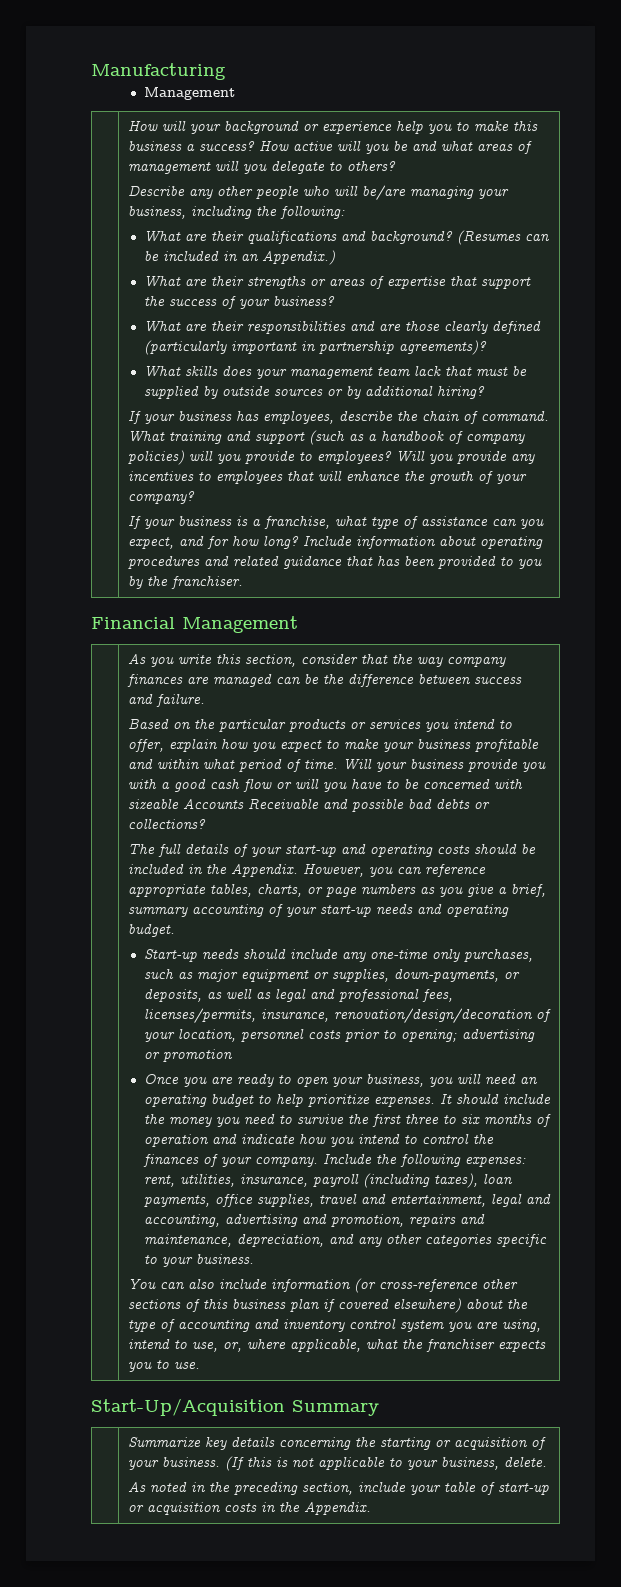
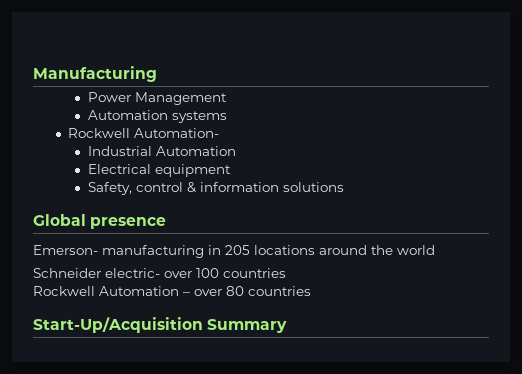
  Manufacturing
- Management
- | How will your background or experience help you to make this business a success? How active will you be and what areas of management will you delegate to others?
- Describe any other people who will be/are managing your business, including the following:
- What are their qualifications and background? (Resumes can be included in an Appendix.)
- What are their strengths or areas of expertise that support the success of your business?
- What are their responsibilities and are those clearly defined (particularly important in partnership agreements)?
- What skills does your management team lack that must be supplied by outside sources or by additional hiring?
- If your business has employees, describe the chain of command. What training and support (such as a handbook of company policies) will you provide to employees? Will you provide any incentives to employees that will enhance the growth of your company?
- If your business is a franchise, what type of assistance can you expect, and for how long? Include information about operating procedures and related guidance that has been provided to you by the franchiser.
- Financial Management
- | As you write this section, consider that the way company finances are managed can be the difference between success and failure.
- Based on the particular products or services you intend to offer, explain how you expect to make your business profitable and within what period of time. Will your business provide you with a good cash flow or will you have to be concerned with sizeable Accounts Receivable and possible bad debts or collections?
- The full details of your start-up and operating costs should be included in the Appendix. However, you can reference appropriate tables, charts, or page numbers as you give a brief, summary accounting of your start-up needs and operating budget.
- Start-up needs should include any one-time only purchases, such as major equipment or supplies, down-payments, or deposits, as well as legal and professional fees, licenses/permits, insurance, renovation/design/decoration of your location, personnel costs prior to opening; advertising or promotion
- Once you are ready to open your business, you will need an operating budget to help prioritize expenses. It should include the money you need to survive the first three to six months of operation and indicate how you intend to control the finances of your company. Include the following expenses: rent, utilities, insurance, payroll (including taxes), loan payments, office supplies, travel and entertainment, legal and accounting, advertising and promotion, repairs and maintenance, depreciation, and any other categories specific to your business.
- You can also include information (or cross-reference other sections of this business plan if covered elsewhere) about the type of accounting and inventory control system you are using, intend to use, or, where applicable, what the franchiser expects you to use.
+ Power Management
+ Automation systems
+ Rockwell Automation-
+ Industrial Automation
+ Electrical equipment
+ Safety, control & information solutions
+ Global presence
+ Emerson- manufacturing in 205 locations around the world
+ Schneider electric- over 100 countries
+ Rockwell Automation – over 80 countries
  Start-Up/Acquisition Summary
- | Summarize key details concerning the starting or acquisition of your business. (If this is not applicable to your business, delete.
- As noted in the preceding section, include your table of start-up or acquisition costs in the Appendix.

